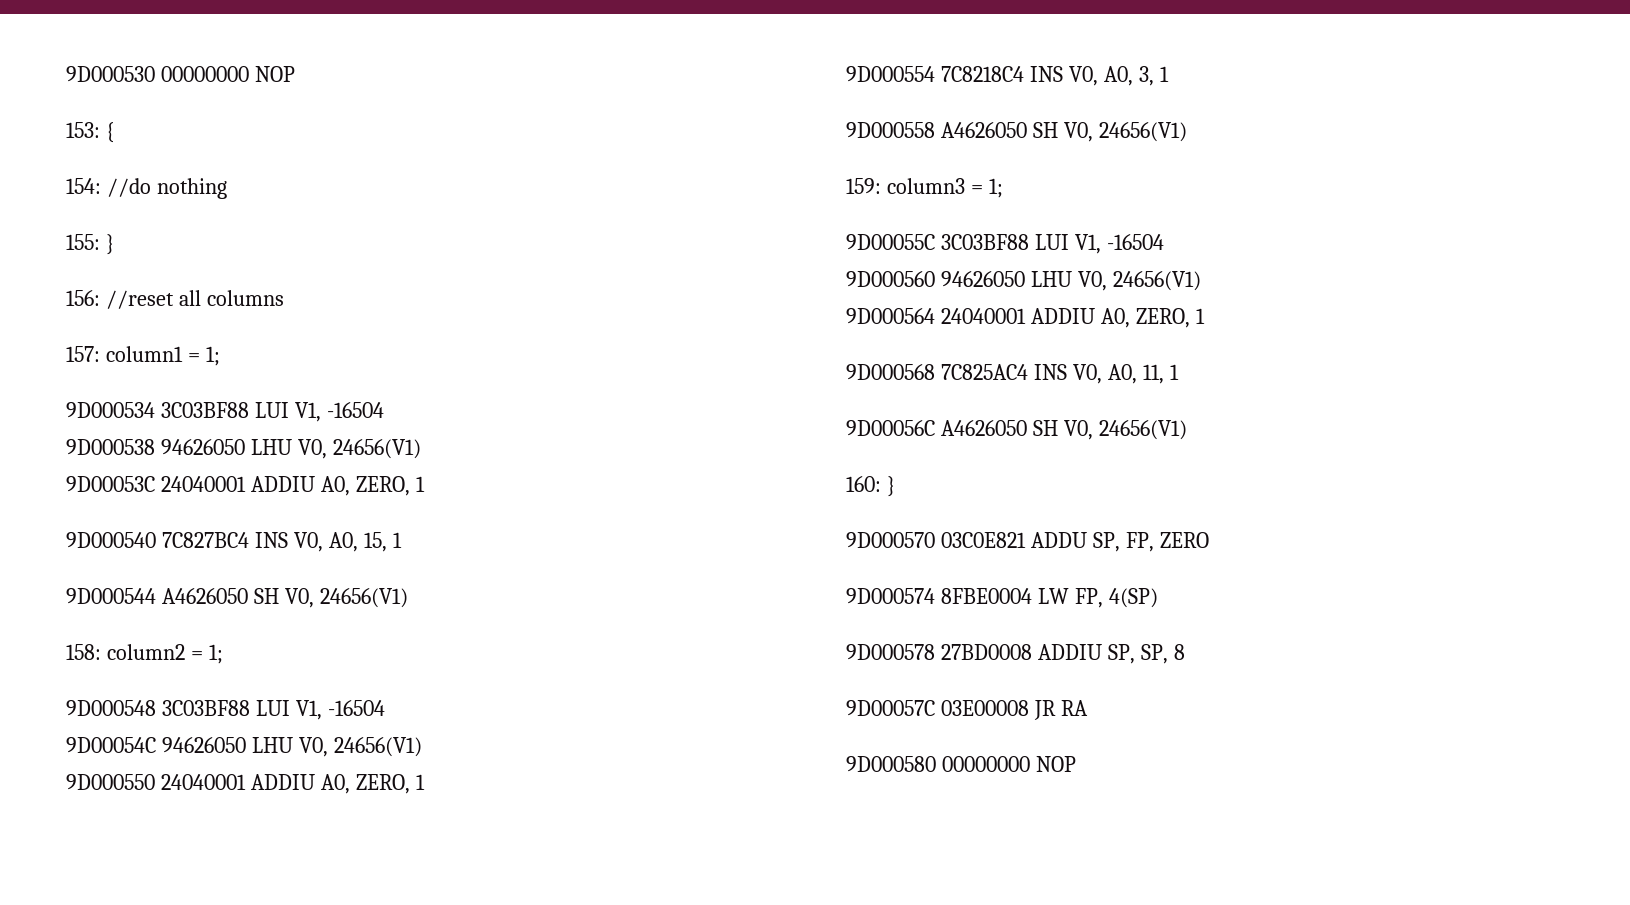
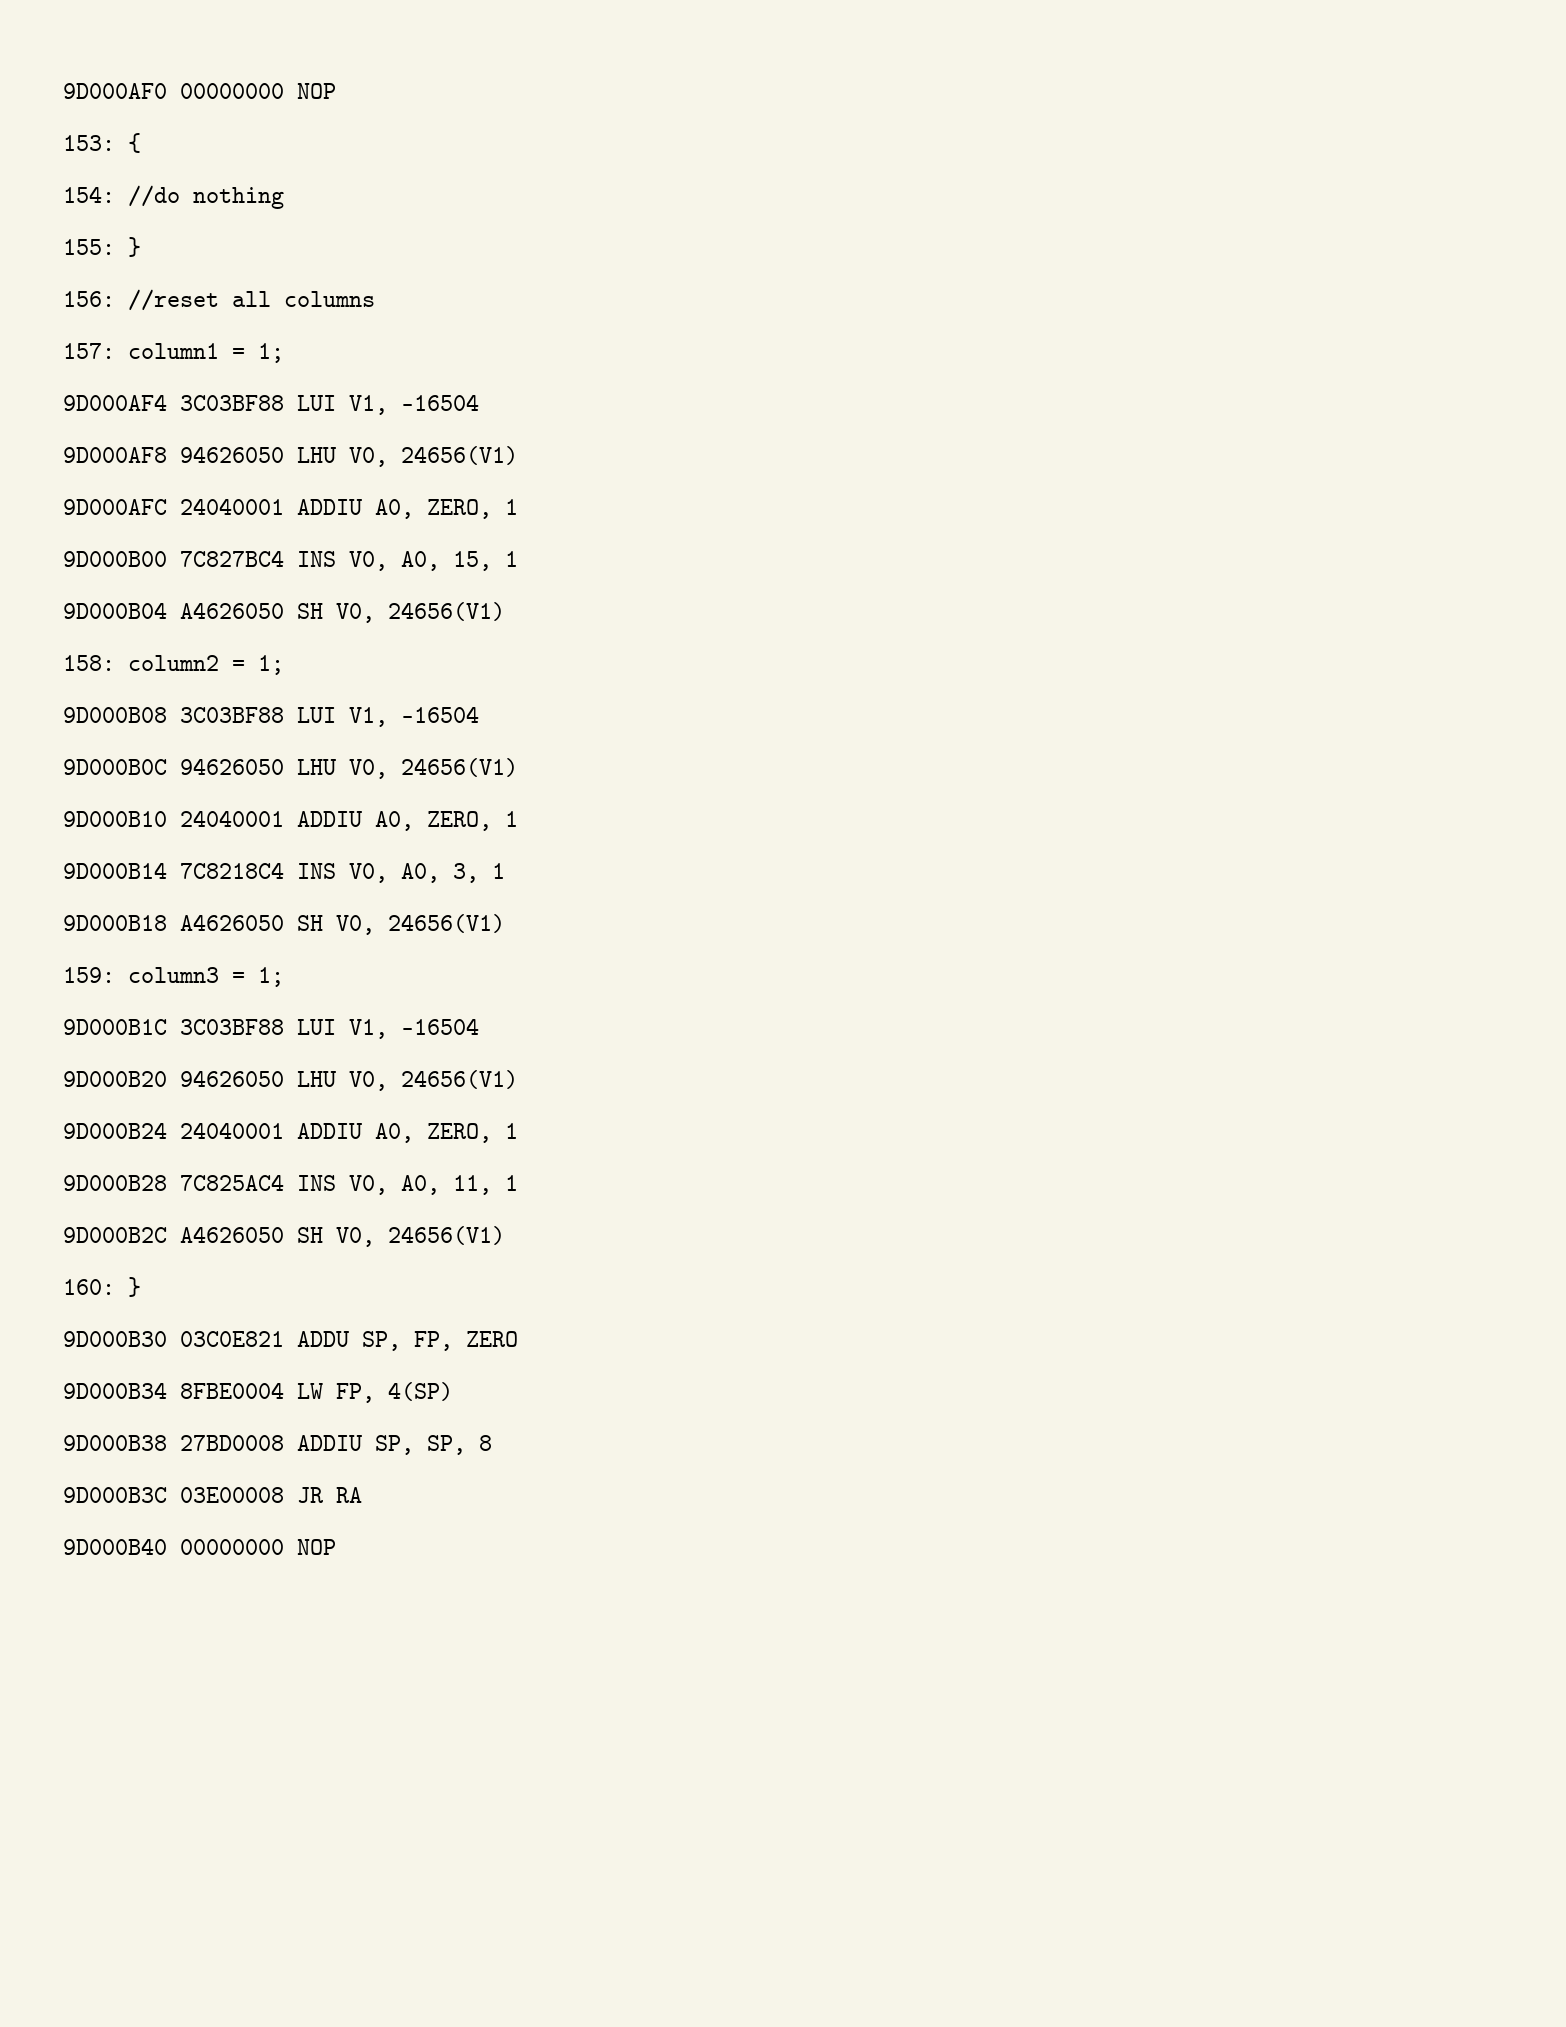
- 9D000530 00000000 NOP
+ 9D000AF0 00000000 NOP
- 9D000534 3C03BF88 LUI V1, -16504
- 9D000538 94626050 LHU V0, 24656(V1)
- 9D00053C 24040001 ADDIU A0, ZERO, 1
- 9D000540 7C827BC4 INS V0, A0, 15, 1
+ 9D000AF4 3C03BF88 LUI V1, -16504
+ 9D000AF8 94626050 LHU V0, 24656(V1)
+ 9D000AFC 24040001 ADDIU A0, ZERO, 1
+ 9D000B00 7C827BC4 INS V0, A0, 15, 1
- 9D000544 A4626050 SH V0, 24656(V1)
+ 9D000B04 A4626050 SH V0, 24656(V1)
- 9D000548 3C03BF88 LUI V1, -16504
- 9D00054C 94626050 LHU V0, 24656(V1)
- 9D000550 24040001 ADDIU A0, ZERO, 1
- 9D000554 7C8218C4 INS V0, A0, 3, 1
+ 9D000B08 3C03BF88 LUI V1, -16504
+ 9D000B0C 94626050 LHU V0, 24656(V1)
+ 9D000B10 24040001 ADDIU A0, ZERO, 1
+ 9D000B14 7C8218C4 INS V0, A0, 3, 1
- 9D000558 A4626050 SH V0, 24656(V1)
+ 9D000B18 A4626050 SH V0, 24656(V1)
- 9D00055C 3C03BF88 LUI V1, -16504
- 9D000560 94626050 LHU V0, 24656(V1)
- 9D000564 24040001 ADDIU A0, ZERO, 1
- 9D000568 7C825AC4 INS V0, A0, 11, 1
+ 9D000B1C 3C03BF88 LUI V1, -16504
+ 9D000B20 94626050 LHU V0, 24656(V1)
+ 9D000B24 24040001 ADDIU A0, ZERO, 1
+ 9D000B28 7C825AC4 INS V0, A0, 11, 1
- 9D00056C A4626050 SH V0, 24656(V1)
+ 9D000B2C A4626050 SH V0, 24656(V1)
- 9D000570 03C0E821 ADDU SP, FP, ZERO
+ 9D000B30 03C0E821 ADDU SP, FP, ZERO
- 9D000574 8FBE0004 LW FP, 4(SP)
+ 9D000B34 8FBE0004 LW FP, 4(SP)
- 9D000578 27BD0008 ADDIU SP, SP, 8
+ 9D000B38 27BD0008 ADDIU SP, SP, 8
- 9D00057C 03E00008 JR RA
+ 9D000B3C 03E00008 JR RA
- 9D000580 00000000 NOP
+ 9D000B40 00000000 NOP

